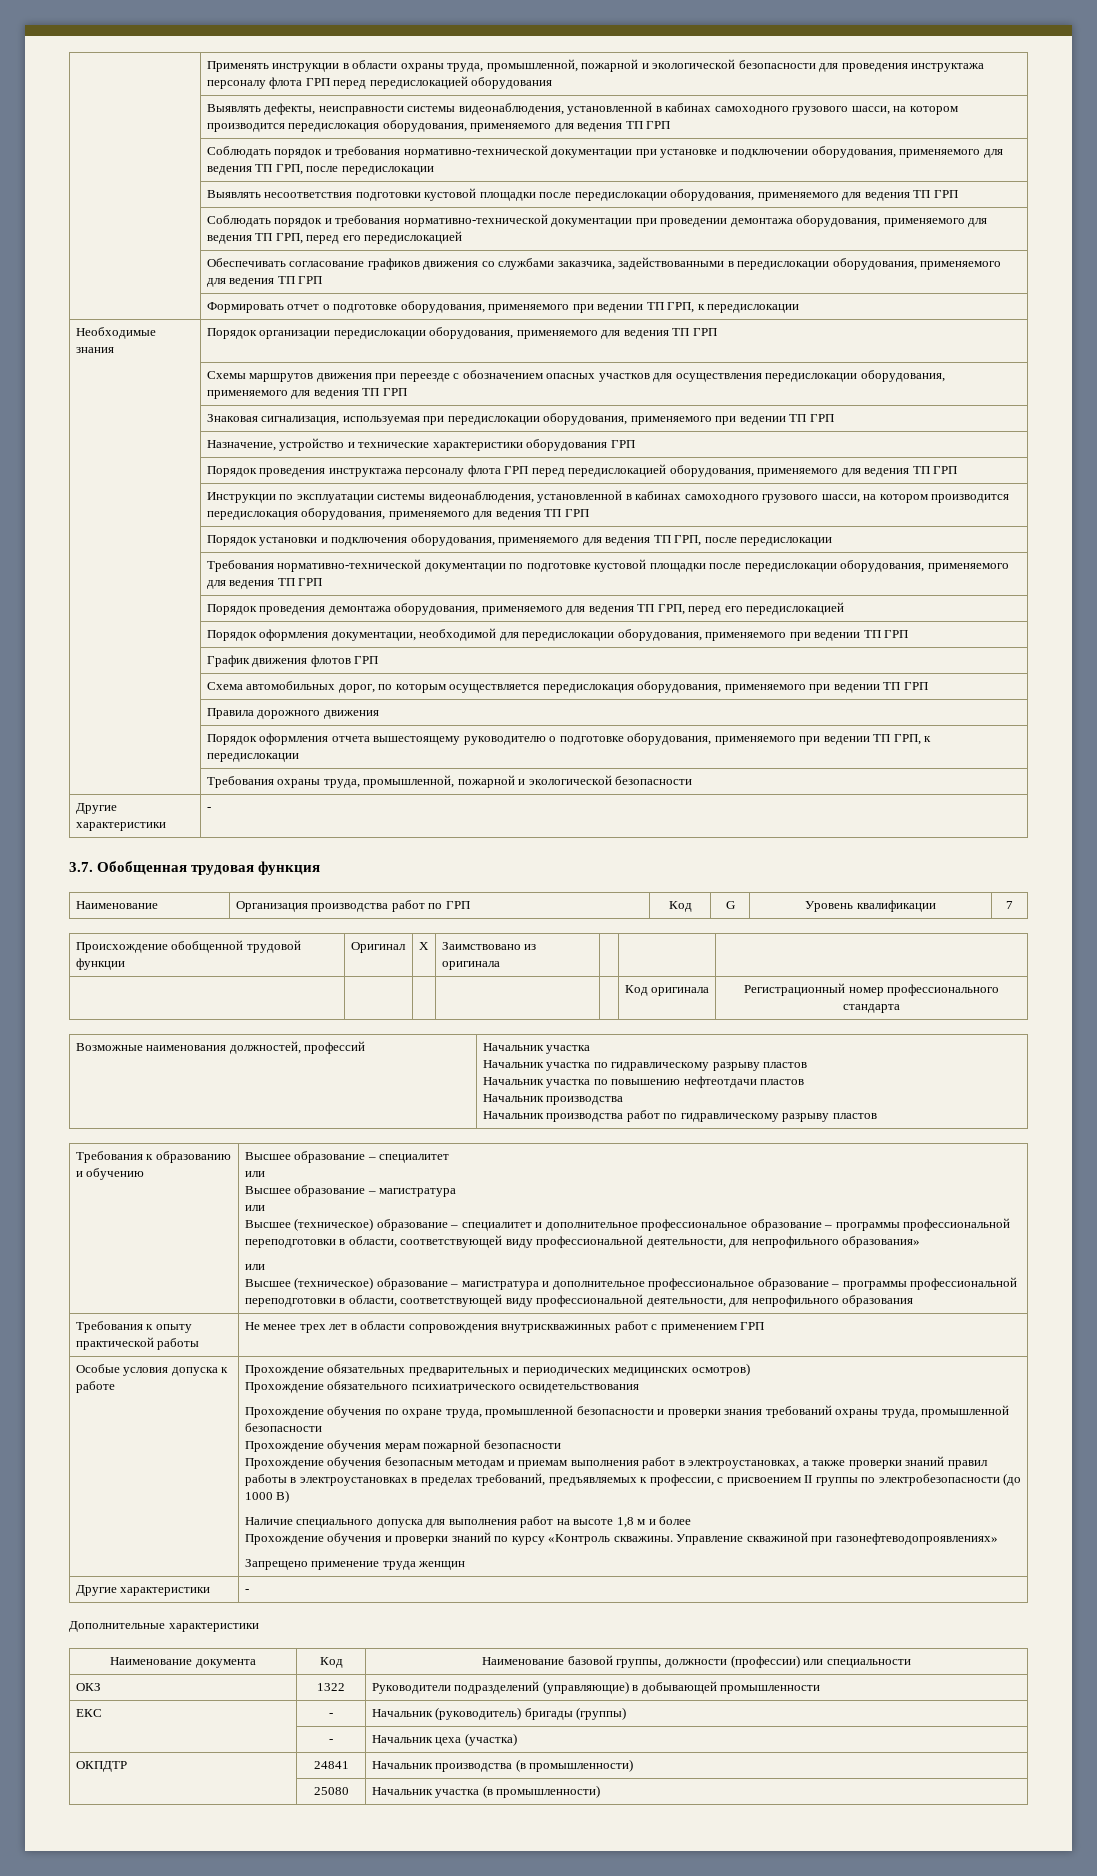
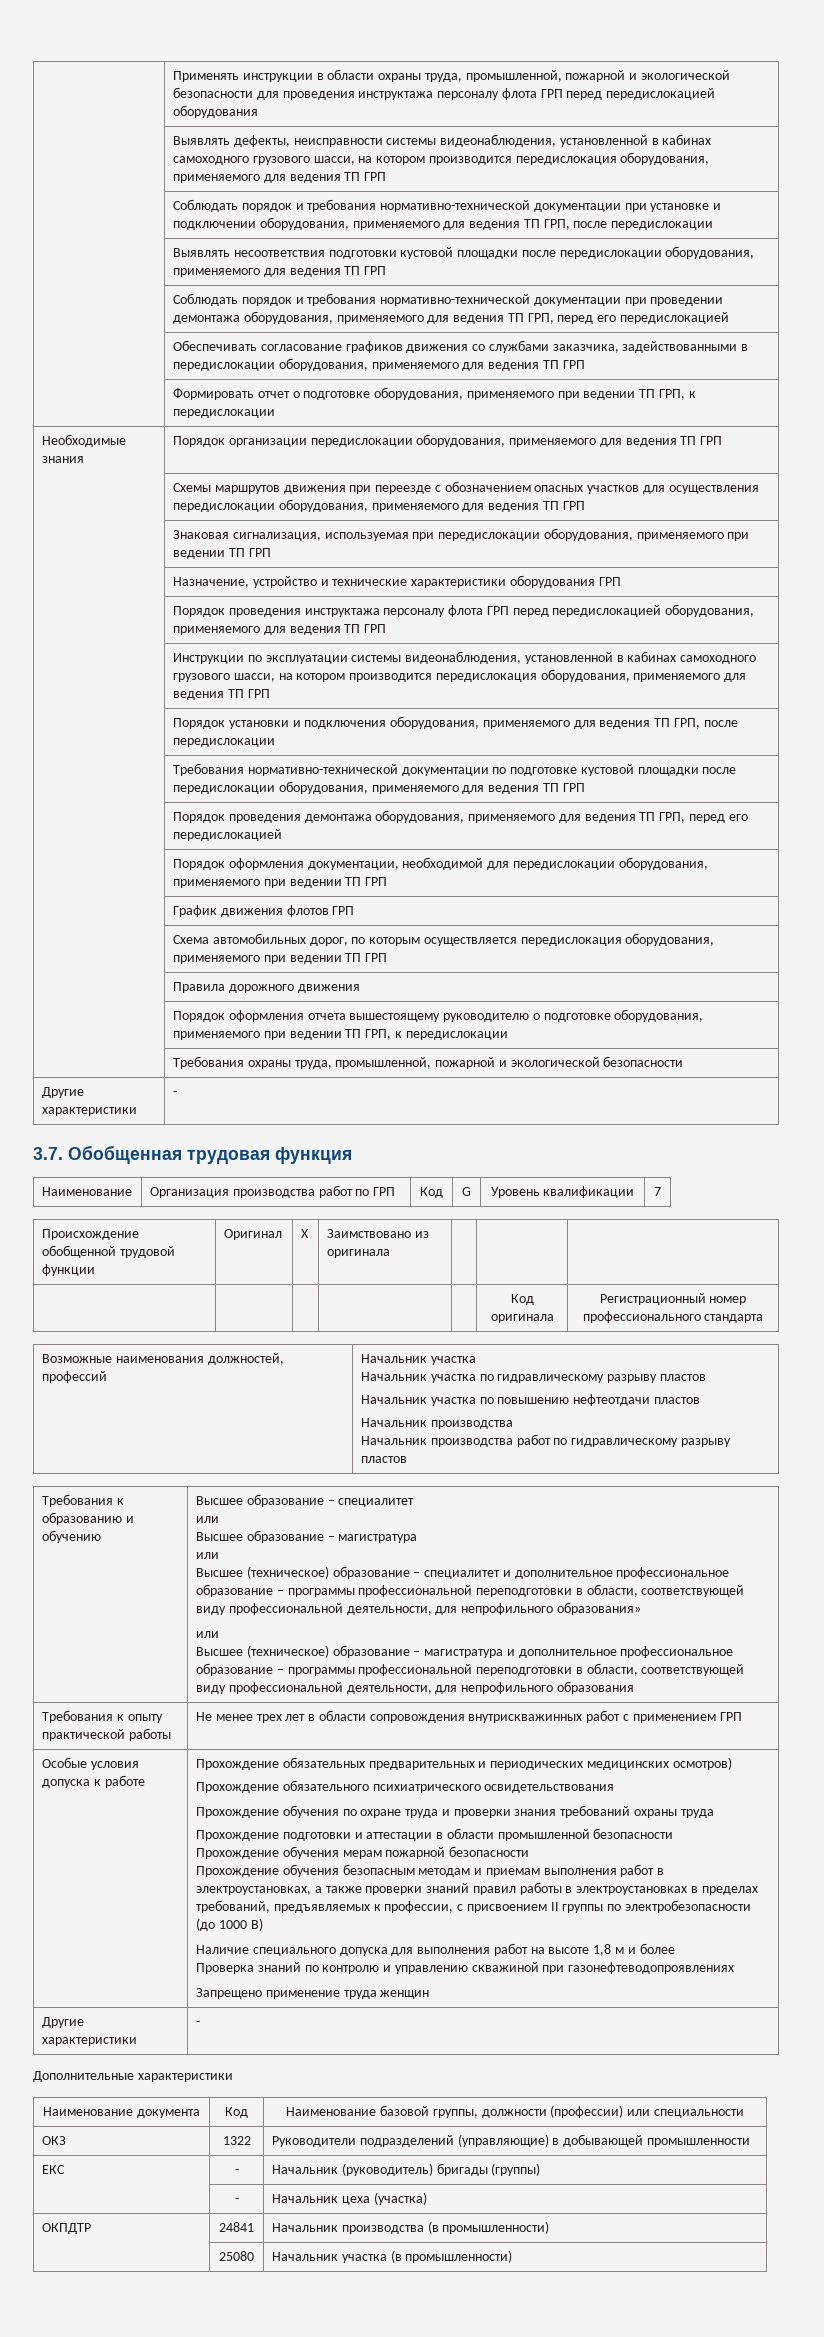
- Прохождение обучения по охране труда, промышленной безопасности и проверки знания требований охраны труда, промышленной безопасности
+ Прохождение обучения по охране труда и проверки знания требований охраны труда
+ Прохождение подготовки и аттестации в области промышленной безопасности
- Прохождение обучения и проверки знаний по курсу «Контроль скважины. Управление скважиной при газонефтеводопроявлениях»
+ Проверка знаний по контролю и управлению скважиной при газонефтеводопроявлениях

